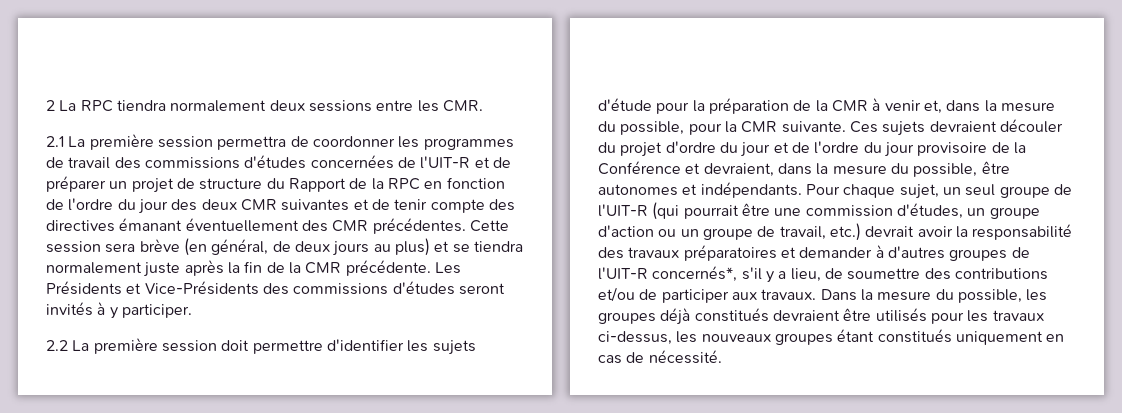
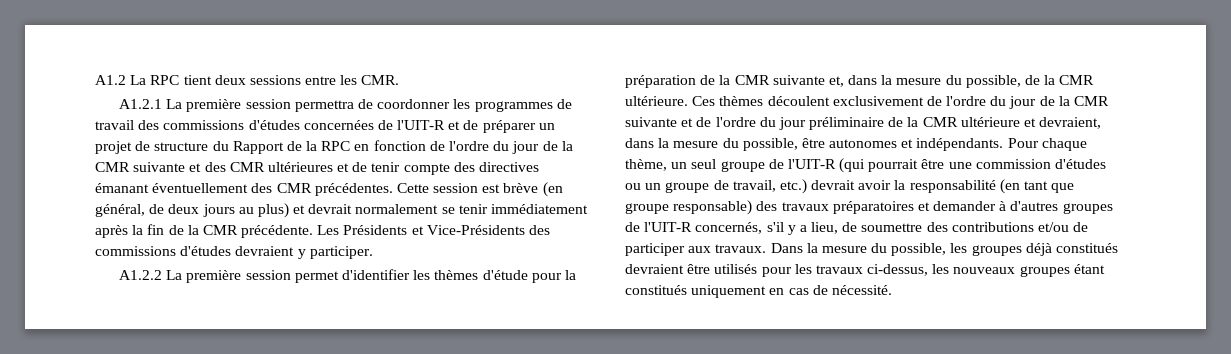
- 2 La RPC tiendra normalement deux sessions entre les CMR.
+ A1.2 La RPC tient deux sessions entre les CMR.
- 2.1 La première session permettra de coordonner les programmes de travail des commissions d'études concernées de l'UIT-R et de préparer un projet de structure du Rapport de la RPC en fonction de l'ordre du jour des deux CMR suivantes et de tenir compte des directives émanant éventuellement des CMR précédentes.
+ A1.2.1 La première session permettra de coordonner les programmes de travail des commissions d'études concernées de l'UIT-R et de préparer un projet de structure du Rapport de la RPC en fonction de l'ordre du jour de la CMR suivante et des CMR ultérieures et de tenir compte des directives émanant éventuellement des CMR précédentes.
- Cette session sera brève (en général, de deux jours au plus) et se tiendra normalement juste après la fin de la CMR précédente.
+ Cette session est brève (en général, de deux jours au plus) et devrait normalement se tenir immédiatement après la fin de la CMR précédente.
- Les Présidents et Vice-Présidents des commissions d'études seront invités à y participer.
+ Les Présidents et Vice-Présidents des commissions d'études devraient y participer.
- 2.2 La première session doit permettre d'identifier les sujets d'étude pour la préparation de la CMR à venir et, dans la mesure du possible, pour la CMR suivante. Ces sujets devraient découler du projet d'ordre du jour et de l'ordre du jour provisoire de la Conférence et devraient, dans la mesure du possible, être autonomes et indépendants.
+ A1.2.2 La première session permet d'identifier les thèmes d'étude pour la préparation de la CMR suivante et, dans la mesure du possible, de la CMR ultérieure. Ces thèmes découlent exclusivement de l'ordre du jour de la CMR suivante et de l'ordre du jour préliminaire de la CMR ultérieure et devraient, dans la mesure du possible, être autonomes et indépendants.
- Pour chaque sujet, un seul groupe de l'UIT-R (qui pourrait être une commission d'études, un groupe d'action ou un groupe de travail, etc.) devrait avoir la responsabilité des travaux préparatoires et demander à d'autres groupes de l'UIT-R concernés*, s'il y a lieu, de soumettre des contributions et/ou de participer aux travaux.
+ Pour chaque thème, un seul groupe de l'UIT-R (qui pourrait être une commission d'études ou un groupe de travail, etc.) devrait avoir la responsabilité (en tant que groupe responsable) des travaux préparatoires et demander à d'autres groupes de l'UIT-R concernés, s'il y a lieu, de soumettre des contributions et/ou de participer aux travaux.

